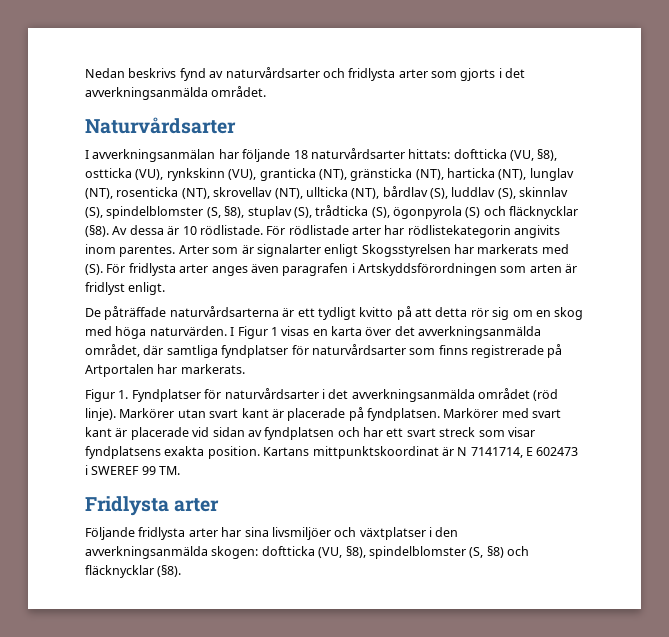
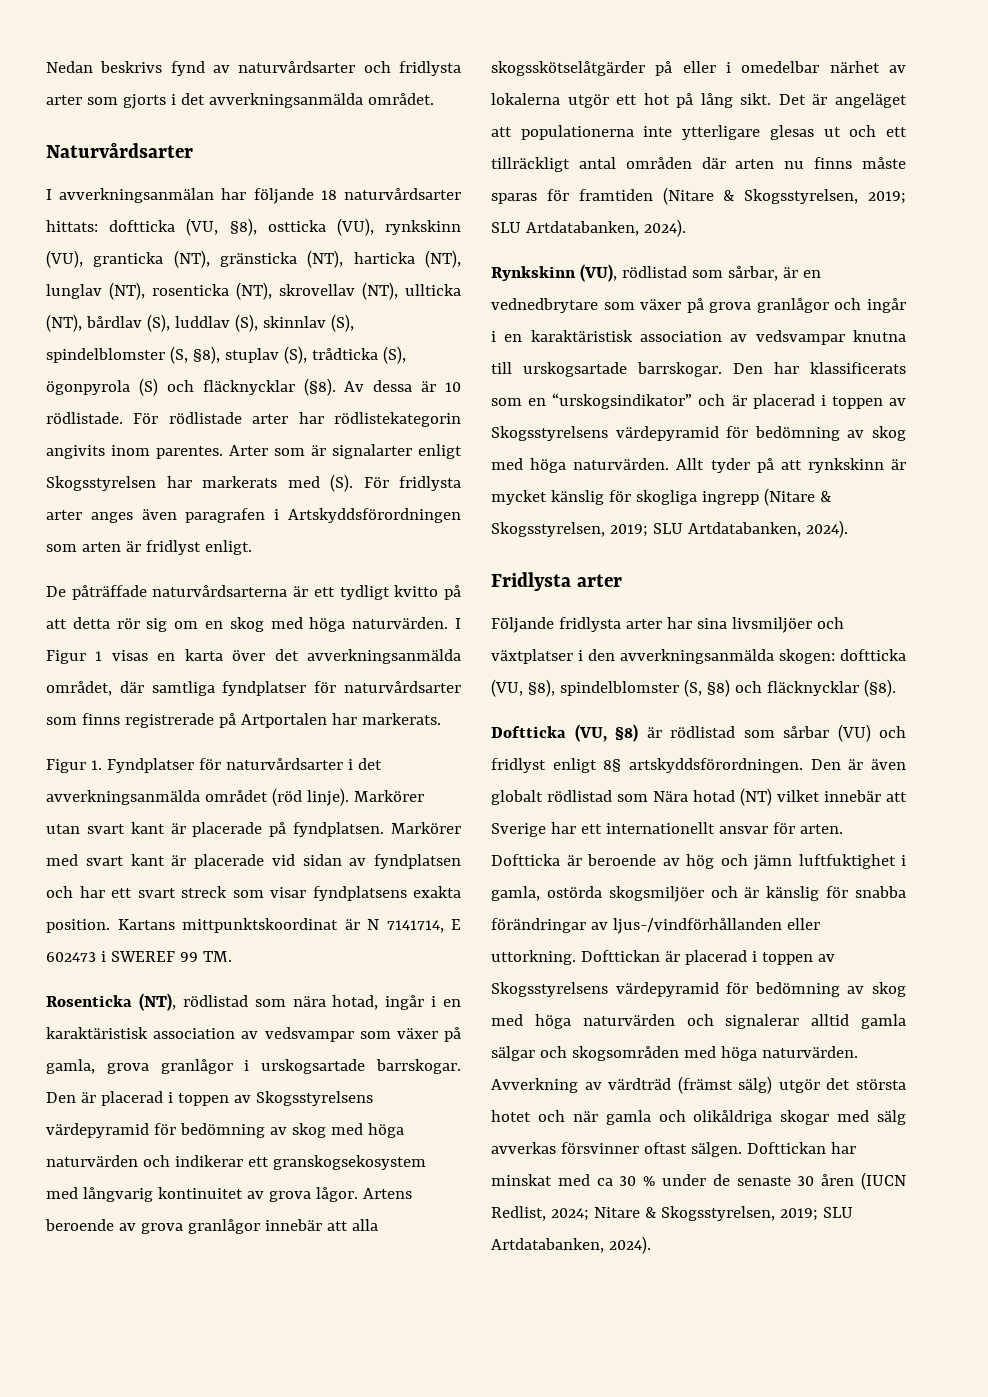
+ Rosenticka (NT), rödlistad som nära hotad, ingår i en karaktäristisk association av vedsvampar som växer på gamla, grova granlågor i urskogsartade barrskogar. Den är placerad i toppen av Skogsstyrelsens värdepyramid för bedömning av skog med höga naturvärden och indikerar ett granskogsekosystem med långvarig kontinuitet av grova lågor. Artens beroende av grova granlågor innebär att alla skogsskötselåtgärder på eller i omedelbar närhet av lokalerna utgör ett hot på lång sikt. Det är angeläget att populationerna inte ytterligare glesas ut och ett tillräckligt antal områden där arten nu finns måste sparas för framtiden (Nitare & Skogsstyrelsen, 2019; SLU Artdatabanken, 2024).
+ Rynkskinn (VU), rödlistad som sårbar, är en vednedbrytare som växer på grova granlågor och ingår i en karaktäristisk association av vedsvampar knutna till urskogsartade barrskogar. Den har klassificerats som en “urskogsindikator” och är placerad i toppen av Skogsstyrelsens värdepyramid för bedömning av skog med höga naturvärden. Allt tyder på att rynkskinn är mycket känslig för skogliga ingrepp (Nitare & Skogsstyrelsen, 2019; SLU Artdatabanken, 2024).
+ Doftticka (VU, §8) är rödlistad som sårbar (VU) och fridlyst enligt 8§ artskyddsförordningen. Den är även globalt rödlistad som Nära hotad (NT) vilket innebär att Sverige har ett internationellt ansvar för arten. Doftticka är beroende av hög och jämn luftfuktighet i gamla, ostörda skogsmiljöer och är känslig för snabba förändringar av ljus-/vindförhållanden eller uttorkning. Dofttickan är placerad i toppen av Skogsstyrelsens värdepyramid för bedömning av skog med höga naturvärden och signalerar alltid gamla sälgar och skogsområden med höga naturvärden. Avverkning av värdträd (främst sälg) utgör det största hotet och när gamla och olikåldriga skogar med sälg avverkas försvinner oftast sälgen. Dofttickan har minskat med ca 30 % under de senaste 30 åren (IUCN Redlist, 2024; Nitare & Skogsstyrelsen, 2019; SLU Artdatabanken, 2024).

